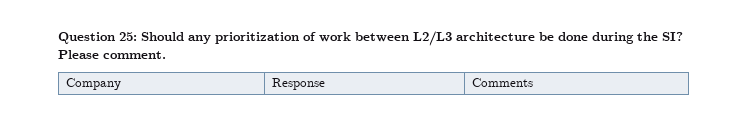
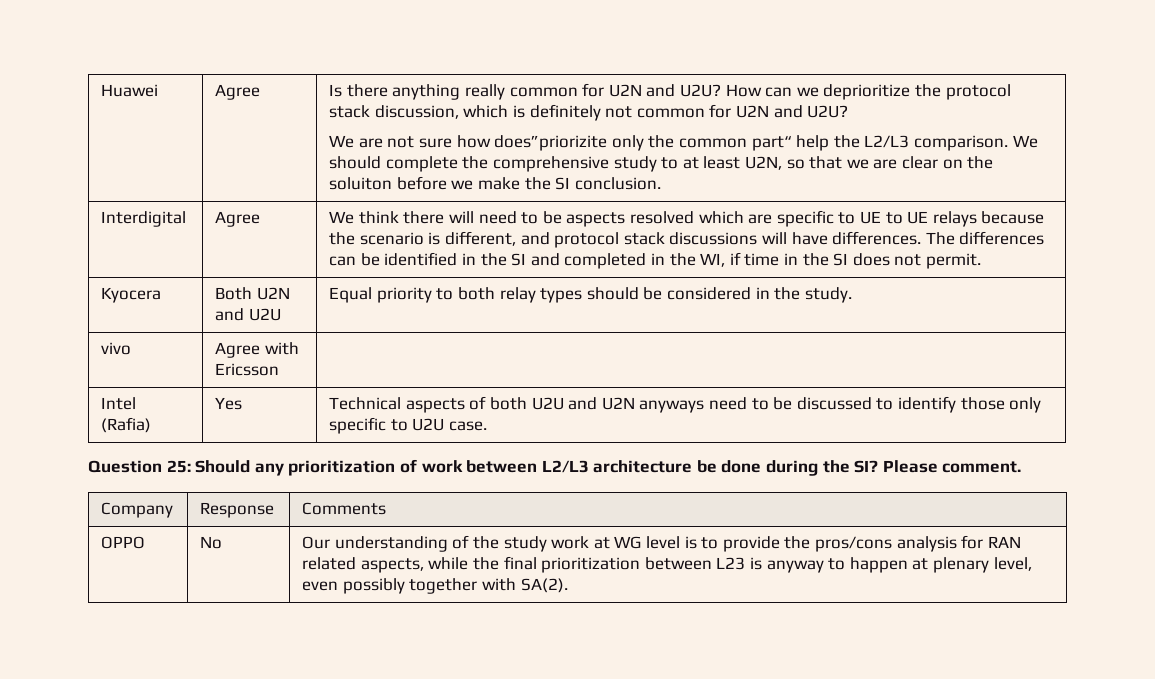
+ Huawei | Agree | Is there anything really common for U2N and U2U? How can we deprioritize the protocol stack discussion, which is definitely not common for U2N and U2U?
+ We are not sure how does”priorizite only the common part“ help the L2/L3 comparison. We should complete the comprehensive study to at least U2N, so that we are clear on the soluiton before we make the SI conclusion.
+ Interdigital | Agree | We think there will need to be aspects resolved which are specific to UE to UE relays because the scenario is different, and protocol stack discussions will have differences. The differences can be identified in the SI and completed in the WI, if time in the SI does not permit.
+ Kyocera | Both U2N and U2U | Equal priority to both relay types should be considered in the study.
+ vivo | Agree with Ericsson |
+ Intel (Rafia) | Yes | Technical aspects of both U2U and U2N anyways need to be discussed to identify those only specific to U2U case.
+ OPPO | No | Our understanding of the study work at WG level is to provide the pros/cons analysis for RAN related aspects, while the final prioritization between L23 is anyway to happen at plenary level, even possibly together with SA(2).

